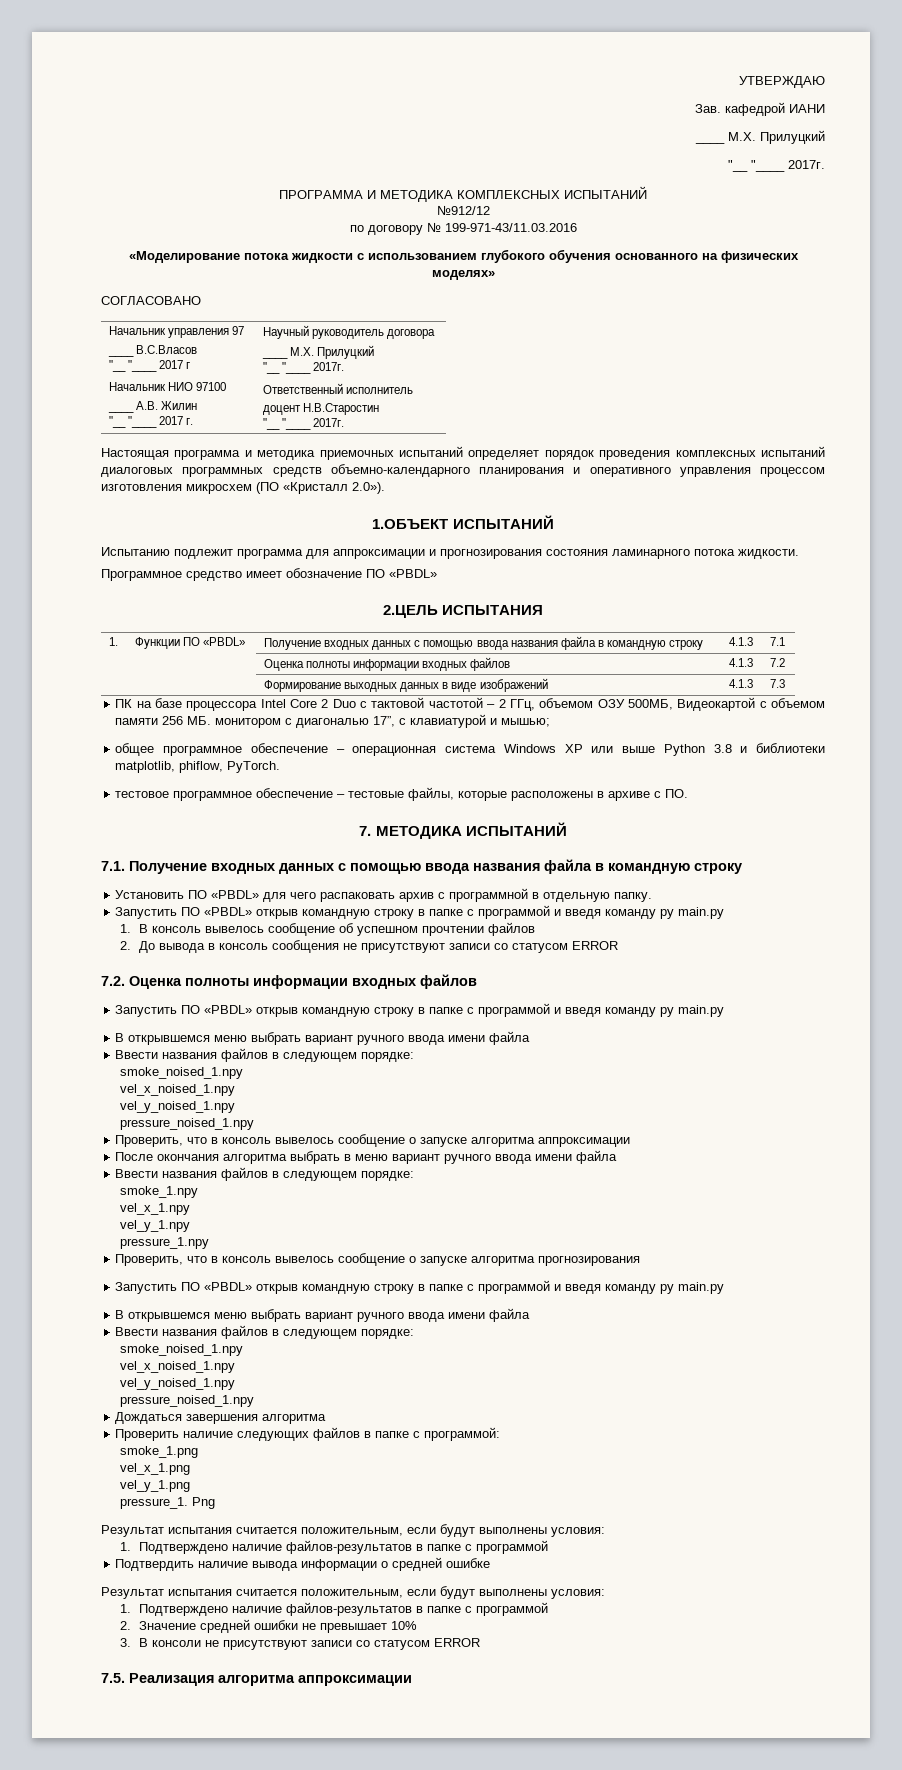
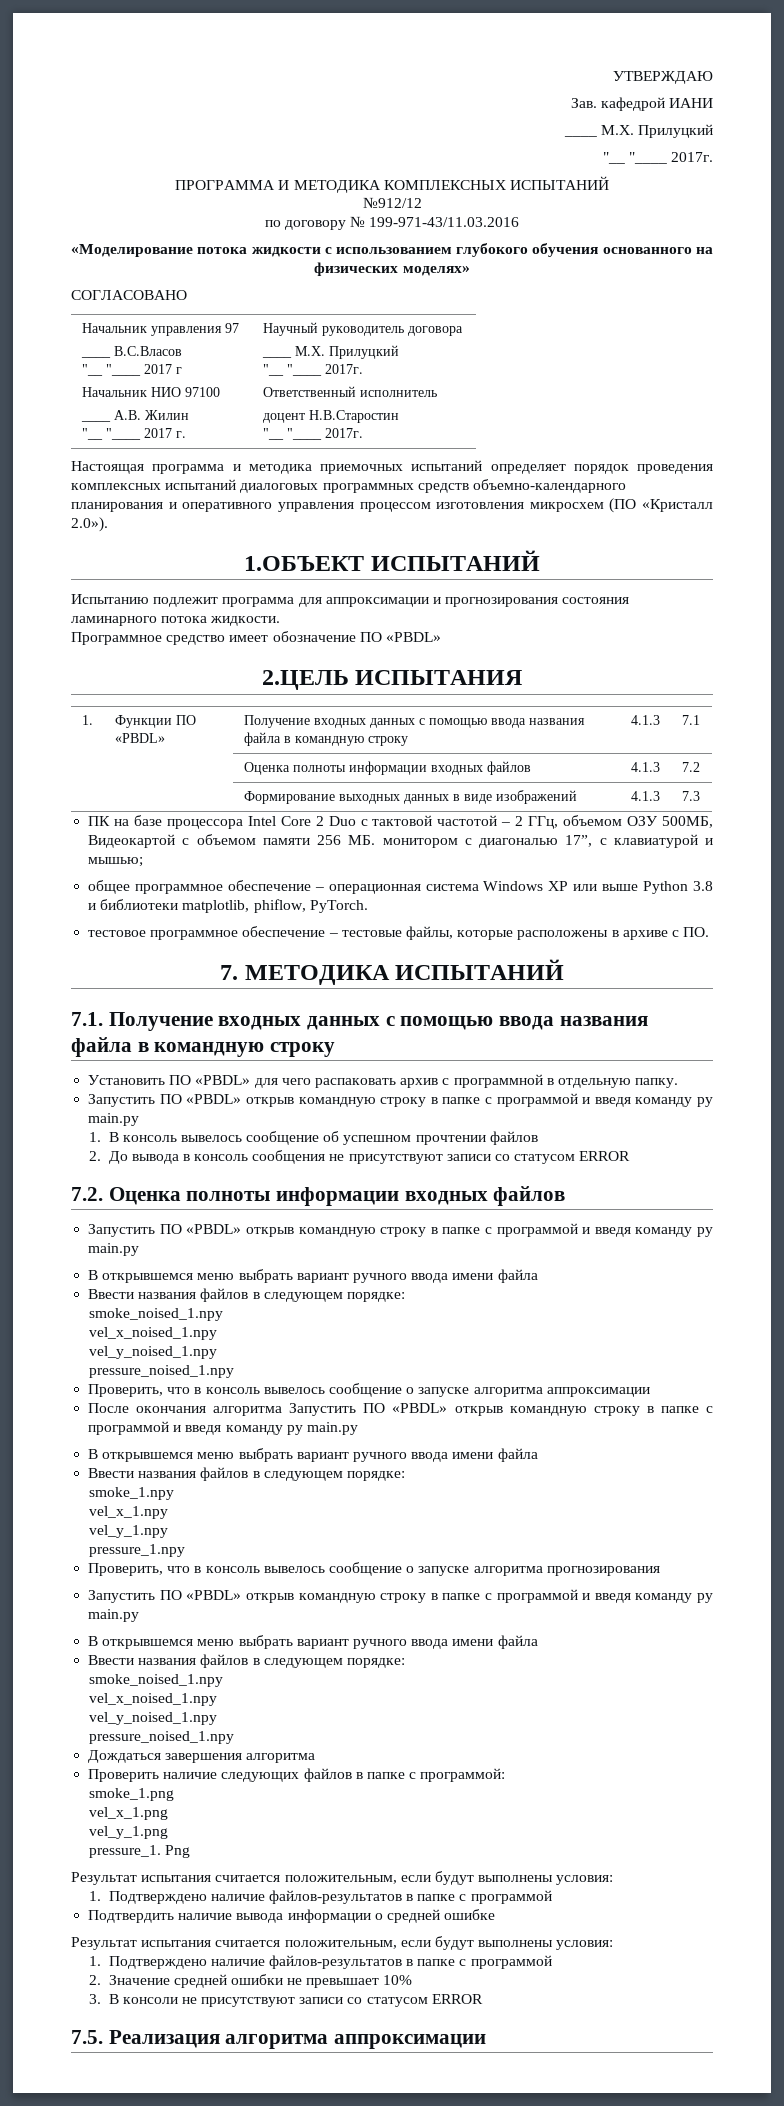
- После окончания алгоритма выбрать в меню вариант ручного ввода имени файла
+ После окончания алгоритма Запустить ПО «PBDL» открыв командную строку в папке с программой и введя команду py main.py
+ В открывшемся меню выбрать вариант ручного ввода имени файла

